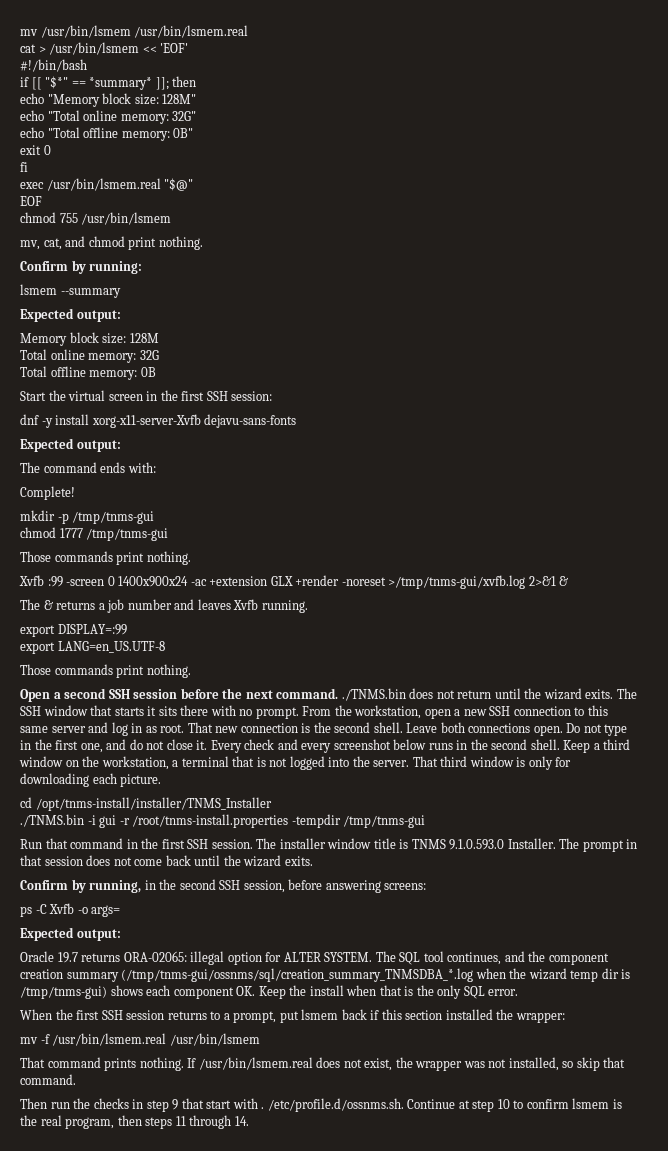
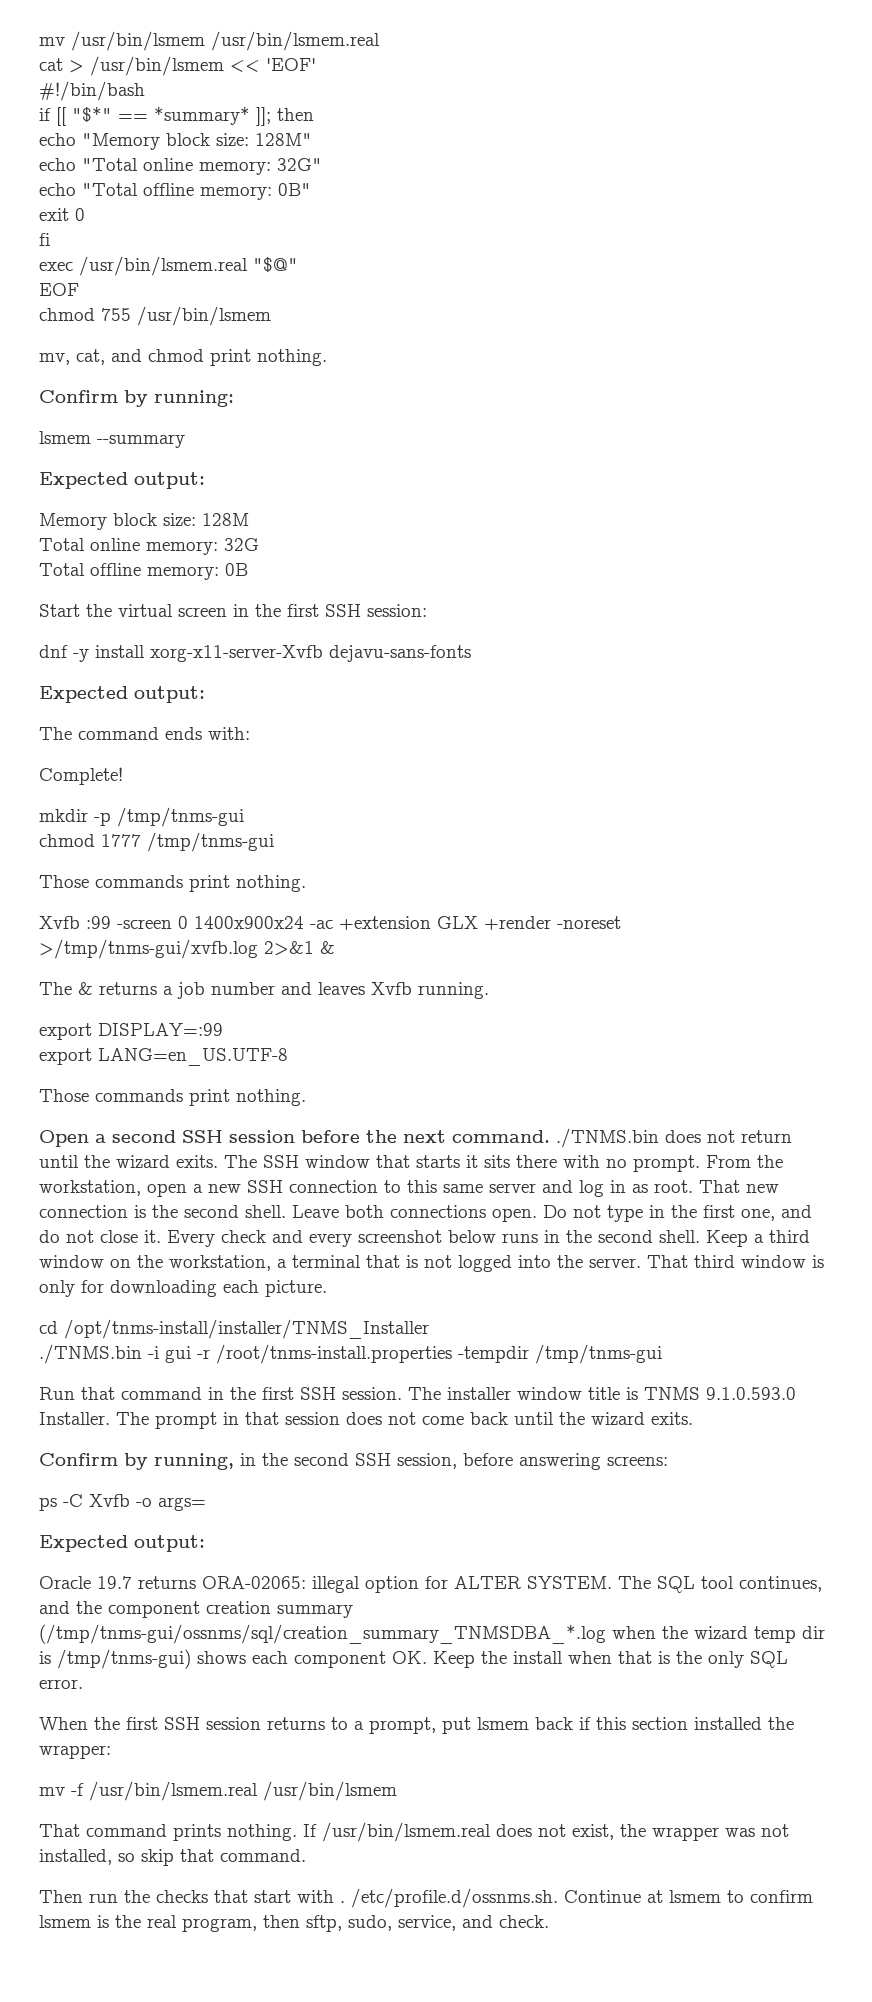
- Then run the checks in step 9 that start with .
+ Then run the checks that start with .
- /etc/profile.d/ossnms.sh. Continue at step 10 to confirm lsmem is the real program, then steps 11 through 14.
+ /etc/profile.d/ossnms.sh. Continue at lsmem to confirm lsmem is the real program, then sftp, sudo, service, and check.

